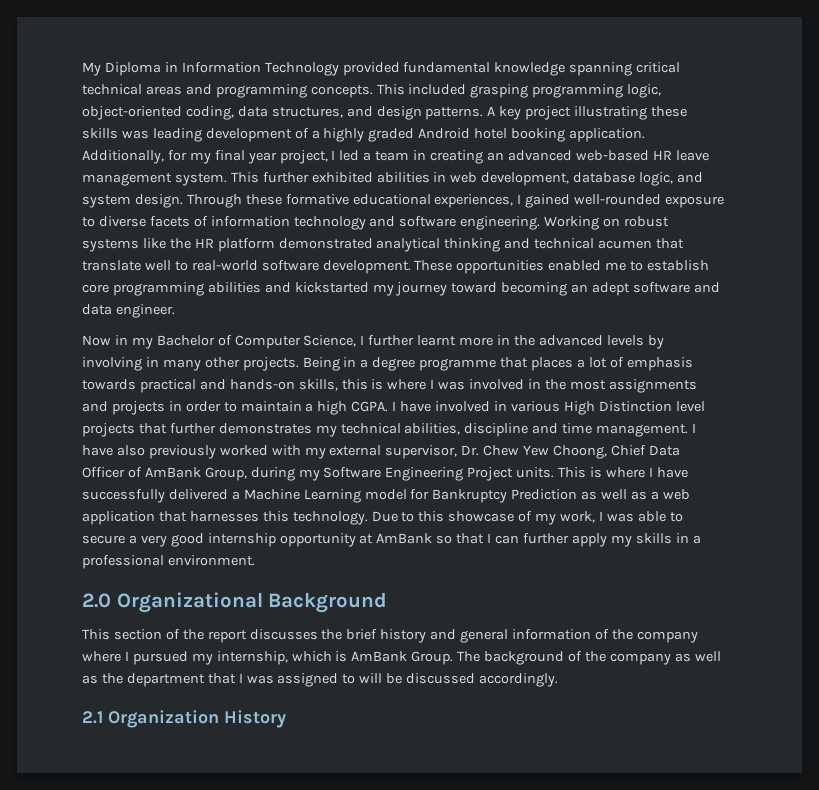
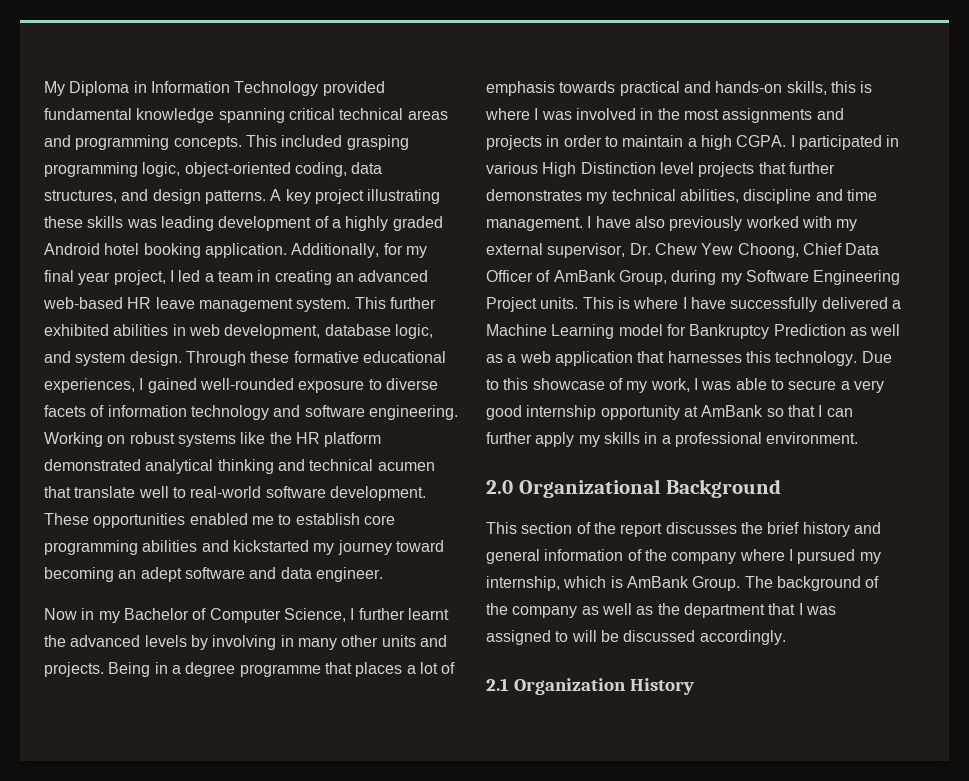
- Now in my Bachelor of Computer Science, I further learnt more in the advanced levels by involving in many other projects.
+ Now in my Bachelor of Computer Science, I further learnt the advanced levels by involving in many other units and projects.
- I have involved in various High Distinction level projects that further demonstrates my technical abilities, discipline and time management.
+ I participated in various High Distinction level projects that further demonstrates my technical abilities, discipline and time management.

